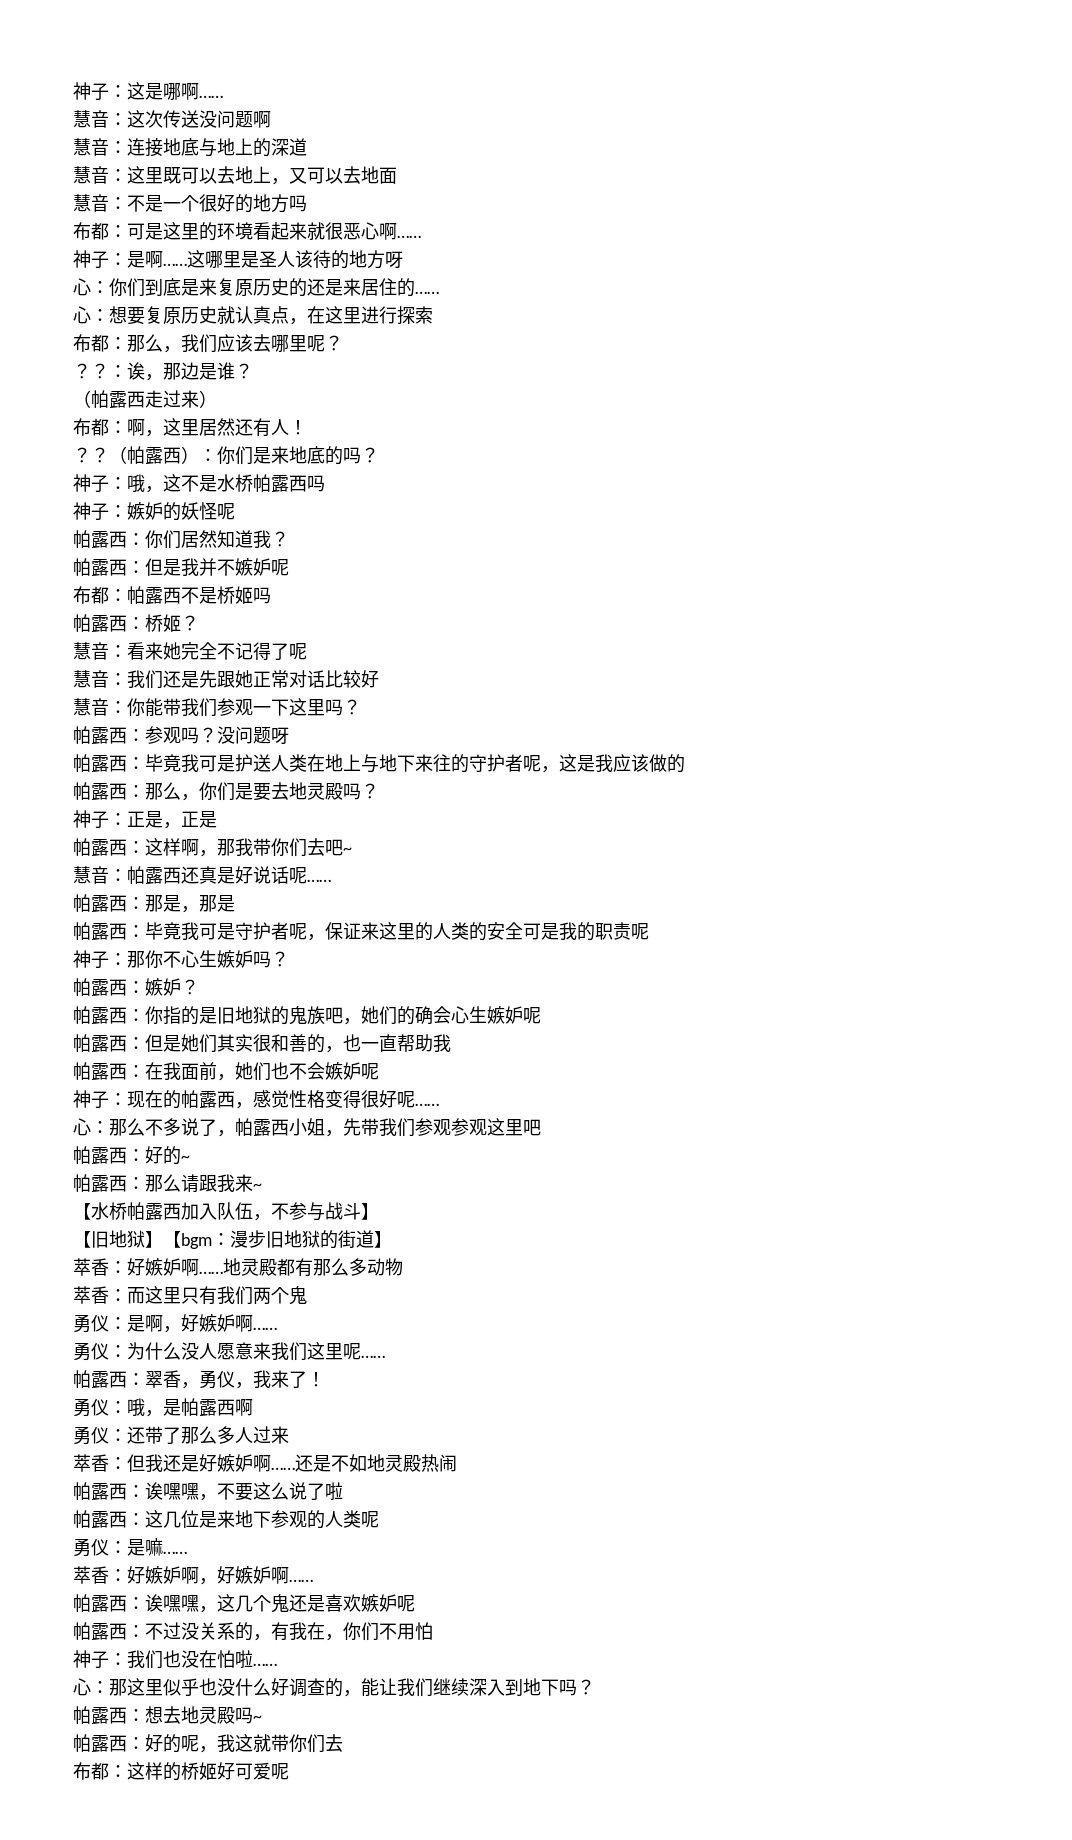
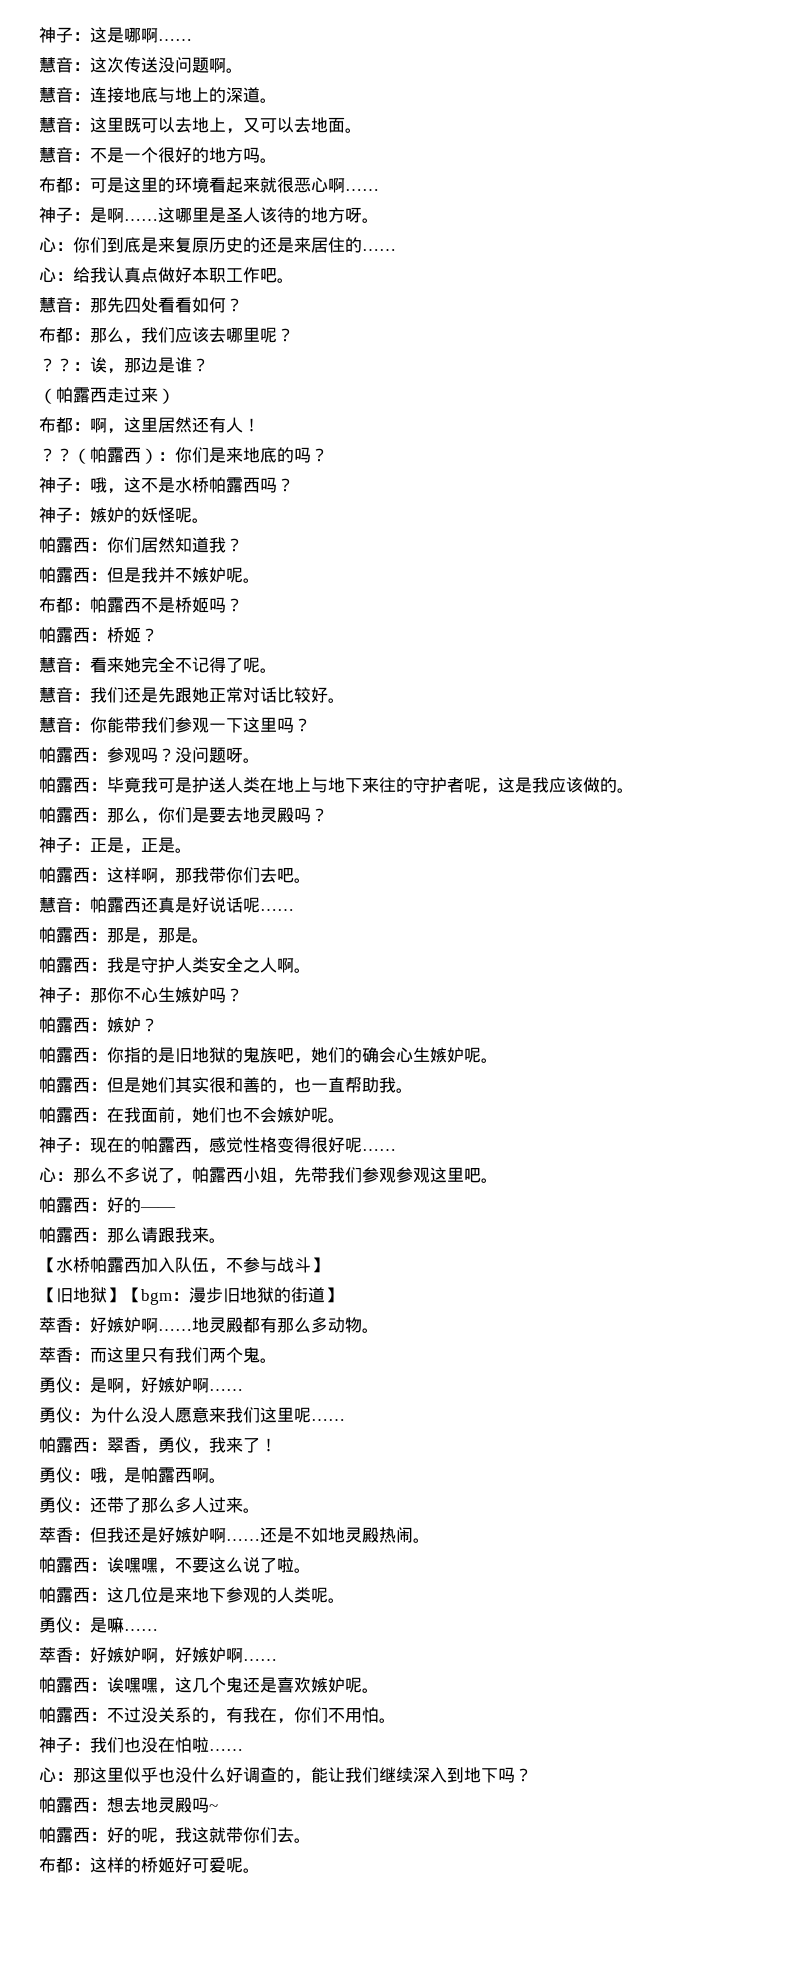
- 慧音：这次传送没问题啊
+ 慧音：这次传送没问题啊。
- 慧音：连接地底与地上的深道
+ 慧音：连接地底与地上的深道。
- 慧音：这里既可以去地上，又可以去地面
+ 慧音：这里既可以去地上，又可以去地面。
- 慧音：不是一个很好的地方吗
+ 慧音：不是一个很好的地方吗。
- 这哪里是圣人该待的地方呀
+ 这哪里是圣人该待的地方呀。
- 心：想要复原历史就认真点，在这里进行探索
+ 心：给我认真点做好本职工作吧。
+ 慧音：那先四处看看如何？
- 神子：哦，这不是水桥帕露西吗
+ 神子：哦，这不是水桥帕露西吗？
- 神子：嫉妒的妖怪呢
+ 神子：嫉妒的妖怪呢。
- 帕露西：但是我并不嫉妒呢
+ 帕露西：但是我并不嫉妒呢。
- 布都：帕露西不是桥姬吗
+ 布都：帕露西不是桥姬吗？
- 慧音：看来她完全不记得了呢
+ 慧音：看来她完全不记得了呢。
- 慧音：我们还是先跟她正常对话比较好
+ 慧音：我们还是先跟她正常对话比较好。
- 没问题呀
+ 没问题呀。
- 帕露西：毕竟我可是护送人类在地上与地下来往的守护者呢，这是我应该做的
+ 帕露西：毕竟我可是护送人类在地上与地下来往的守护者呢，这是我应该做的。
- 神子：正是，正是
+ 神子：正是，正是。
- 帕露西：这样啊，那我带你们去吧~
+ 帕露西：这样啊，那我带你们去吧。
- 帕露西：那是，那是
- 帕露西：毕竟我可是守护者呢，保证来这里的人类的安全可是我的职责呢
+ 帕露西：那是，那是。
+ 帕露西：我是守护人类安全之人啊。
- 帕露西：你指的是旧地狱的鬼族吧，她们的确会心生嫉妒呢
+ 帕露西：你指的是旧地狱的鬼族吧，她们的确会心生嫉妒呢。
- 帕露西：但是她们其实很和善的，也一直帮助我
+ 帕露西：但是她们其实很和善的，也一直帮助我。
- 帕露西：在我面前，她们也不会嫉妒呢
+ 帕露西：在我面前，她们也不会嫉妒呢。
- 心：那么不多说了，帕露西小姐，先带我们参观参观这里吧
- 帕露西：好的~
+ 心：那么不多说了，帕露西小姐，先带我们参观参观这里吧。
+ 帕露西：好的——
- 帕露西：那么请跟我来~
+ 帕露西：那么请跟我来。
- 地灵殿都有那么多动物
+ 地灵殿都有那么多动物。
- 萃香：而这里只有我们两个鬼
+ 萃香：而这里只有我们两个鬼。
- 勇仪：哦，是帕露西啊
+ 勇仪：哦，是帕露西啊。
- 勇仪：还带了那么多人过来
+ 勇仪：还带了那么多人过来。
- 还是不如地灵殿热闹
+ 还是不如地灵殿热闹。
- 帕露西：诶嘿嘿，不要这么说了啦
+ 帕露西：诶嘿嘿，不要这么说了啦。
- 帕露西：这几位是来地下参观的人类呢
+ 帕露西：这几位是来地下参观的人类呢。
- 帕露西：诶嘿嘿，这几个鬼还是喜欢嫉妒呢
+ 帕露西：诶嘿嘿，这几个鬼还是喜欢嫉妒呢。
- 帕露西：不过没关系的，有我在，你们不用怕
+ 帕露西：不过没关系的，有我在，你们不用怕。
- 帕露西：好的呢，我这就带你们去
+ 帕露西：好的呢，我这就带你们去。
- 布都：这样的桥姬好可爱呢
+ 布都：这样的桥姬好可爱呢。

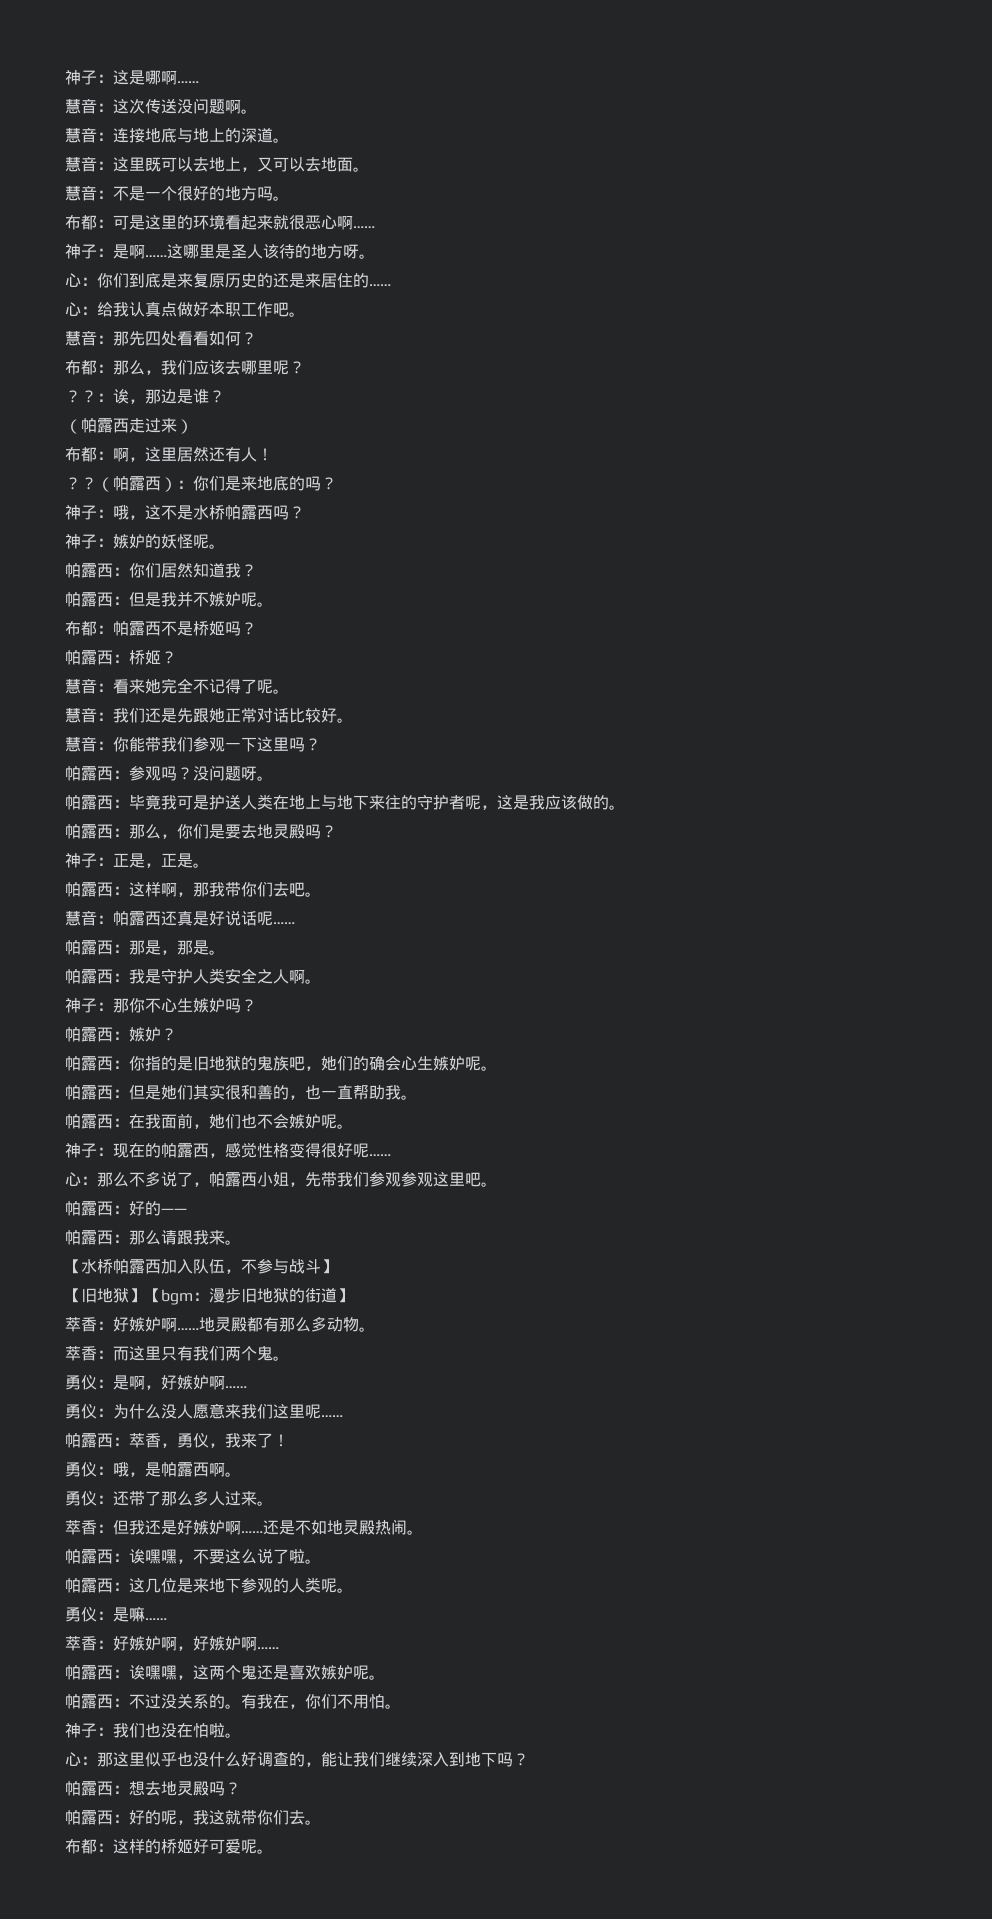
- 帕露西：翠香，勇仪，我来了！
+ 帕露西：萃香，勇仪，我来了！
- 帕露西：诶嘿嘿，这几个鬼还是喜欢嫉妒呢。
+ 帕露西：诶嘿嘿，这两个鬼还是喜欢嫉妒呢。
- 帕露西：不过没关系的，有我在，你们不用怕。
+ 帕露西：不过没关系的。有我在，你们不用怕。
- 神子：我们也没在怕啦……
+ 神子：我们也没在怕啦。
- 帕露西：想去地灵殿吗~
+ 帕露西：想去地灵殿吗？

